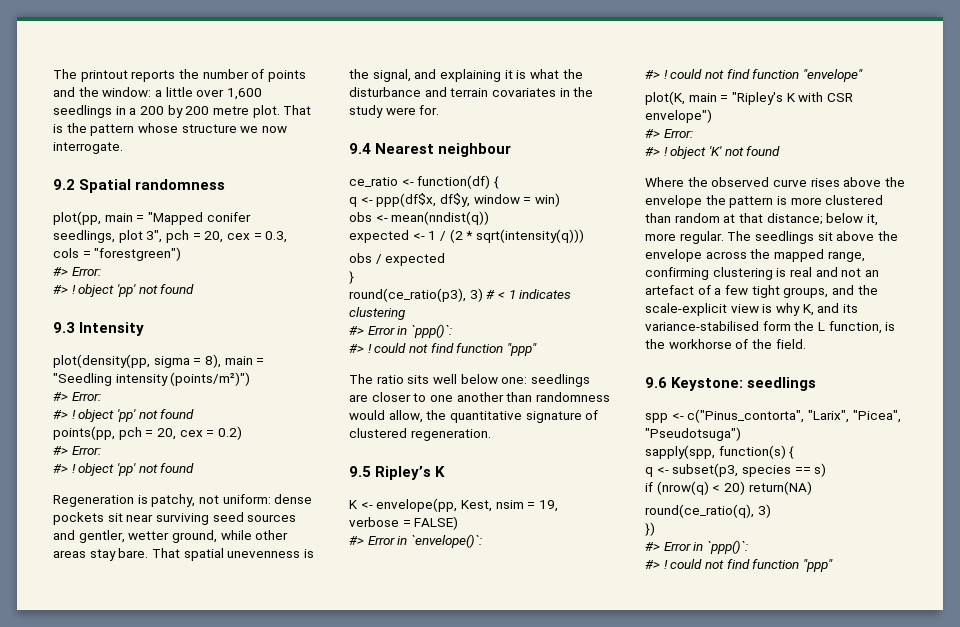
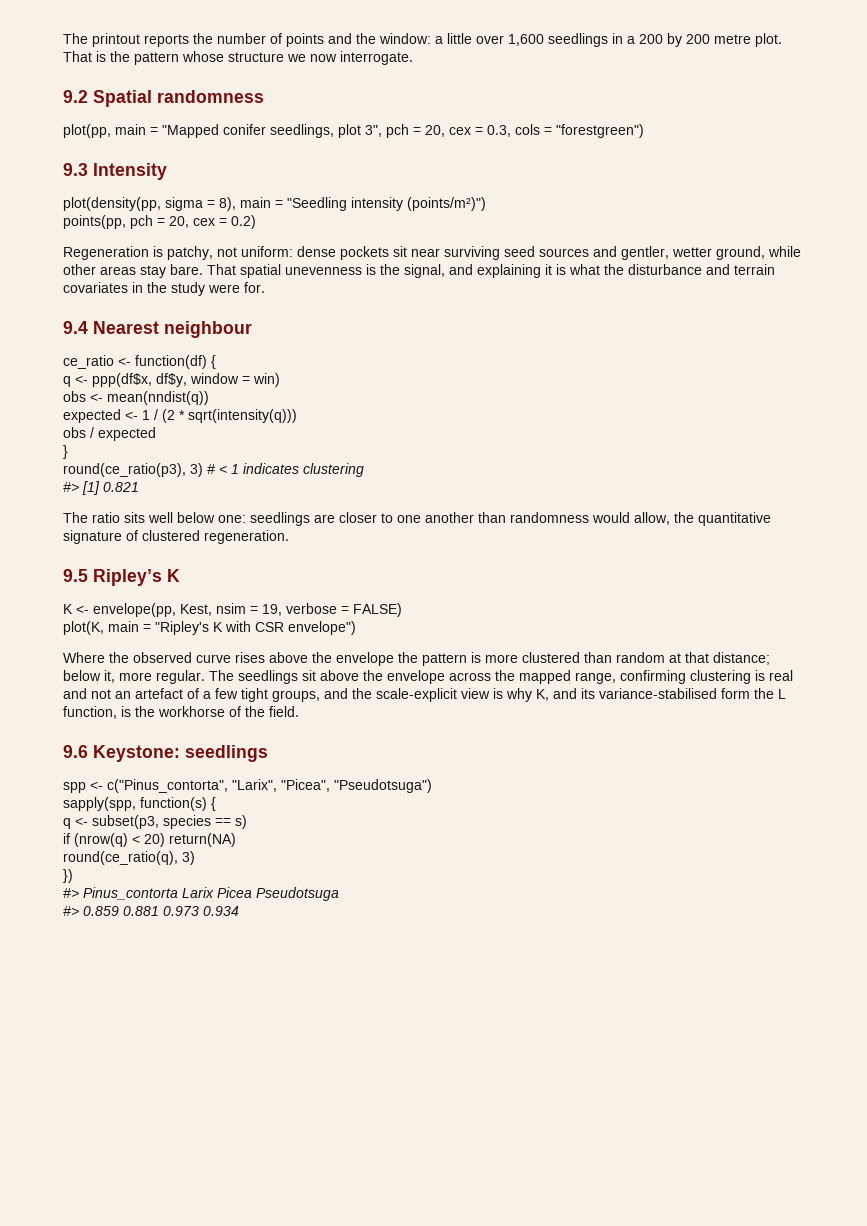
  plot(pp, main = "Mapped conifer seedlings, plot 3", pch = 20, cex = 0.3, cols = "forestgreen")
- #> Error:
- #> ! object 'pp' not found
  plot(density(pp, sigma = 8), main = "Seedling intensity (points/m²)")
- #> Error:
- #> ! object 'pp' not found
  points(pp, pch = 20, cex = 0.2)
- #> Error:
- #> ! object 'pp' not found
  round(ce_ratio(p3), 3) # < 1 indicates clustering
- #> Error in `ppp()`:
- #> ! could not find function "ppp"
+ #> [1] 0.821
- #> Error in `envelope()`:
- #> ! could not find function "envelope"
  plot(K, main = "Ripley's K with CSR envelope")
- #> Error:
- #> ! object 'K' not found
  })
- #> Error in `ppp()`:
- #> ! could not find function "ppp"
+ #> Pinus_contorta Larix Picea Pseudotsuga
+ #> 0.859 0.881 0.973 0.934

